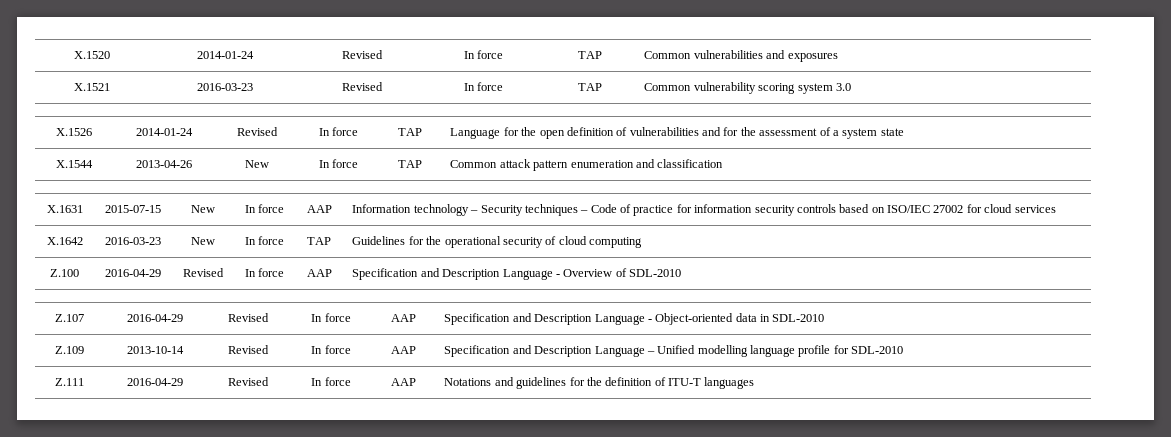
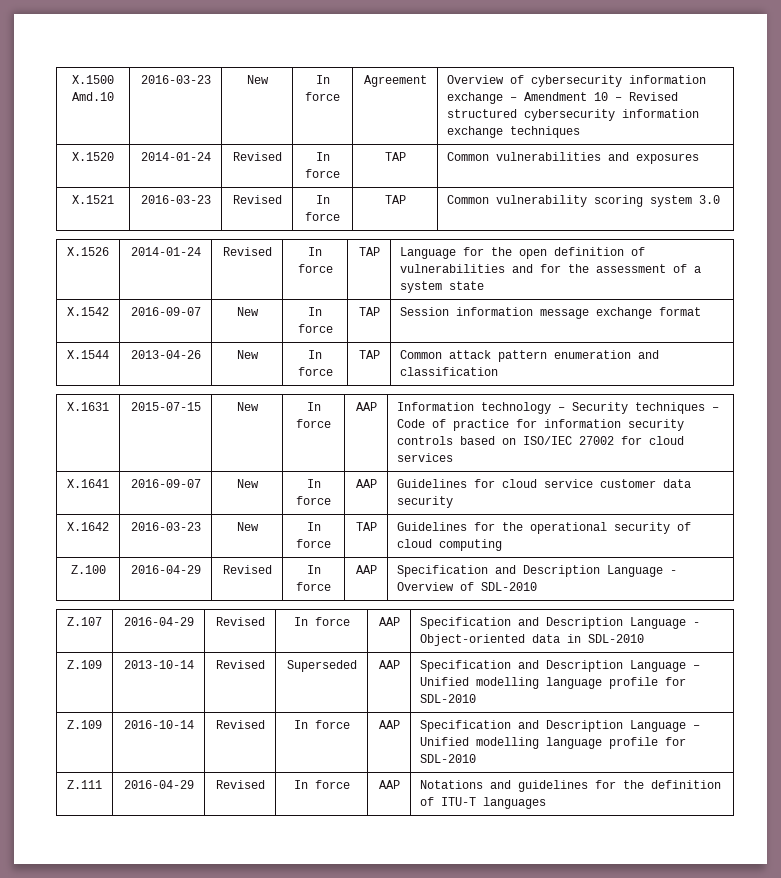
+ X.1500 Amd.10 | 2016-03-23 | New | In force | Agreement | Overview of cybersecurity information exchange – Amendment 10 – Revised structured cybersecurity information exchange techniques
+ X.1542 | 2016-09-07 | New | In force | TAP | Session information message exchange format
+ X.1641 | 2016-09-07 | New | In force | AAP | Guidelines for cloud service customer data security
- Z.109 | 2013-10-14 | Revised | In force | AAP | Specification and Description Language – Unified modelling language profile for SDL-2010
+ Z.109 | 2013-10-14 | Revised | Superseded | AAP | Specification and Description Language – Unified modelling language profile for SDL-2010
+ Z.109 | 2016-10-14 | Revised | In force | AAP | Specification and Description Language – Unified modelling language profile for SDL-2010

